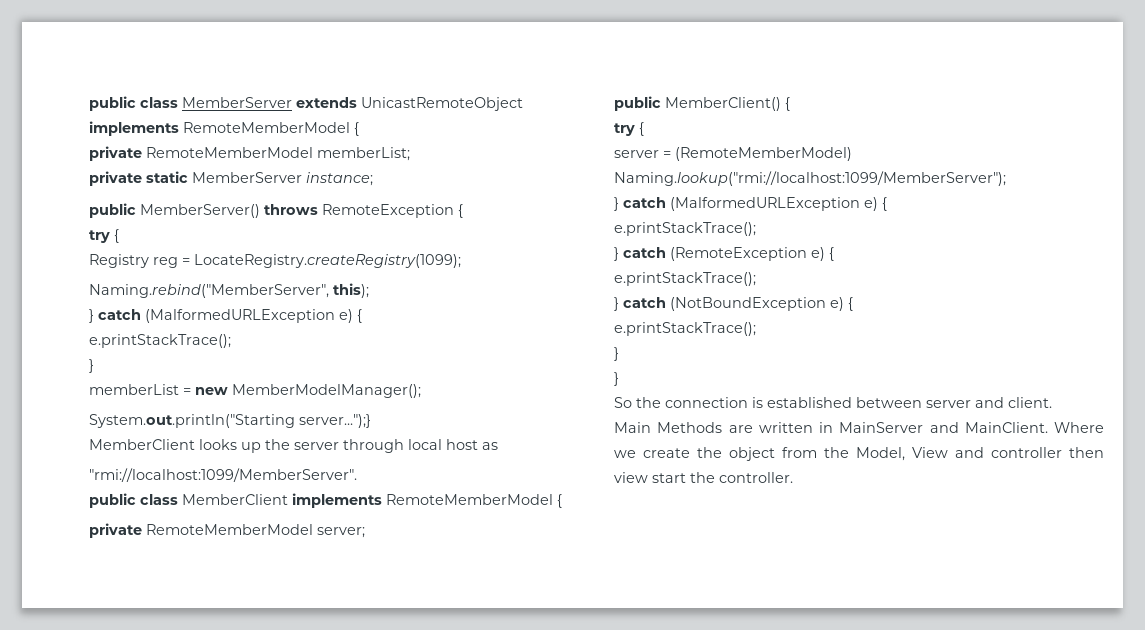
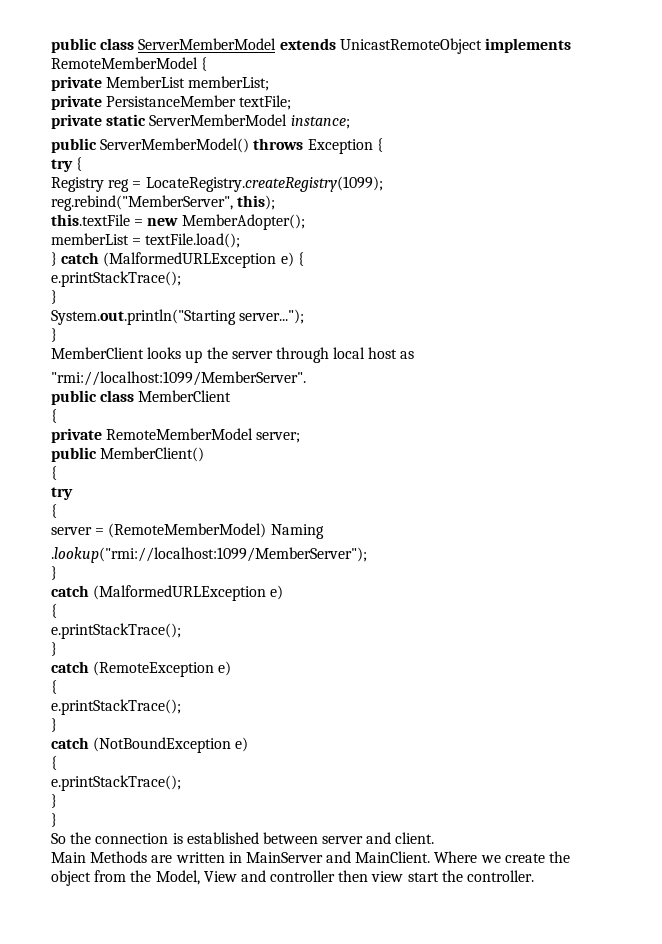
- public class MemberServer extends UnicastRemoteObject implements RemoteMemberModel {
+ public class ServerMemberModel extends UnicastRemoteObject implements RemoteMemberModel {
- private RemoteMemberModel memberList;
+ private MemberList memberList;
+ private PersistanceMember textFile;
- private static MemberServer instance;
+ private static ServerMemberModel instance;
- public MemberServer() throws RemoteException {
+ public ServerMemberModel() throws Exception {
- Naming.rebind("MemberServer", this);
+ reg.rebind("MemberServer", this);
+ this.textFile = new MemberAdopter();
+ memberList = textFile.load();
- memberList = new MemberModelManager();
- System.out.println("Starting server...");}
+ System.out.println("Starting server...");
+ }
- public class MemberClient implements RemoteMemberModel {
+ public class MemberClient
+ {
- public MemberClient() {
- try {
+ public MemberClient()
+ {
+ try
+ {
- server = (RemoteMemberModel) Naming.lookup("rmi://localhost:1099/MemberServer");
- } catch (MalformedURLException e) {
+ server = (RemoteMemberModel) Naming
+ .lookup("rmi://localhost:1099/MemberServer");
+ }
+ catch (MalformedURLException e)
+ {
  e.printStackTrace();
- } catch (RemoteException e) {
+ }
+ catch (RemoteException e)
+ {
  e.printStackTrace();
- } catch (NotBoundException e) {
+ }
+ catch (NotBoundException e)
+ {

